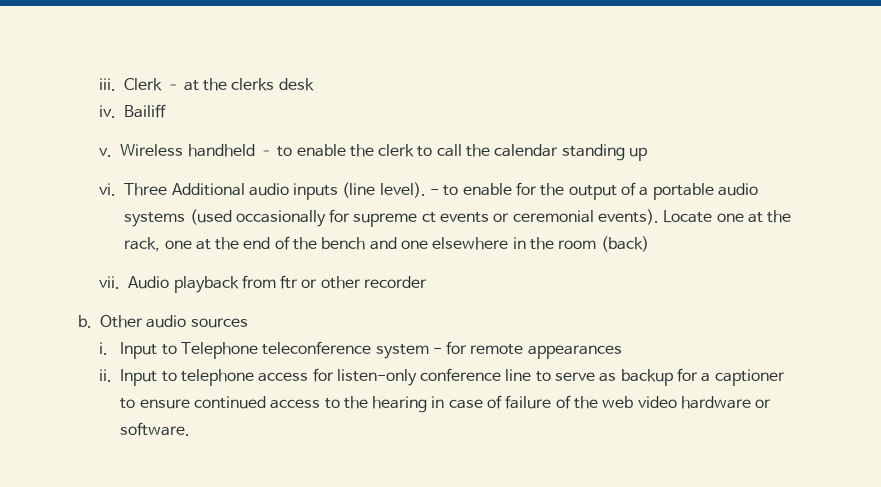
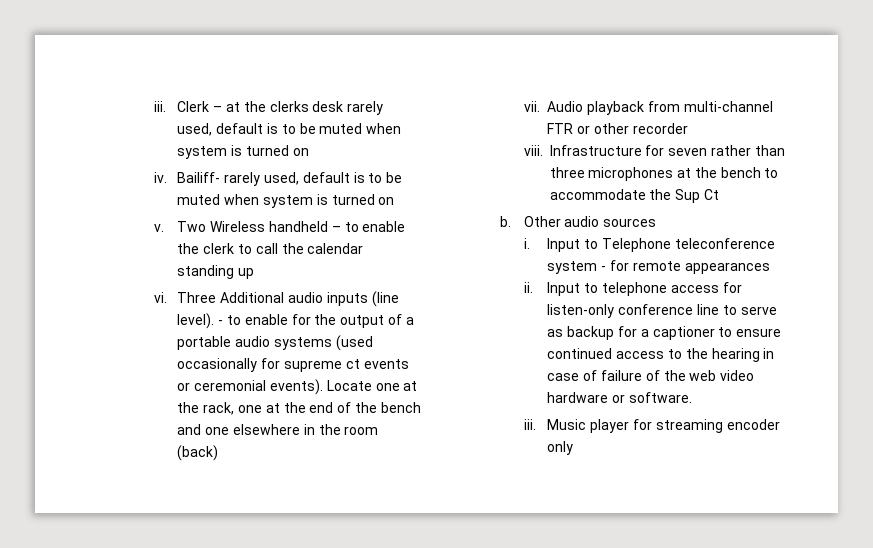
- Clerk – at the clerks desk
- iv. Bailiff
+ Clerk – at the clerks desk rarely used, default is to be muted when system is turned on
+ iv. Bailiff- rarely used, default is to be muted when system is turned on
- Wireless handheld – to enable the clerk to call the calendar standing up
+ Two Wireless handheld – to enable the clerk to call the calendar standing up
- Audio playback from ftr or other recorder
+ Audio playback from multi-channel FTR or other recorder
+ viii. Infrastructure for seven rather than three microphones at the bench to accommodate the Sup Ct
+ iii. Music player for streaming encoder only

